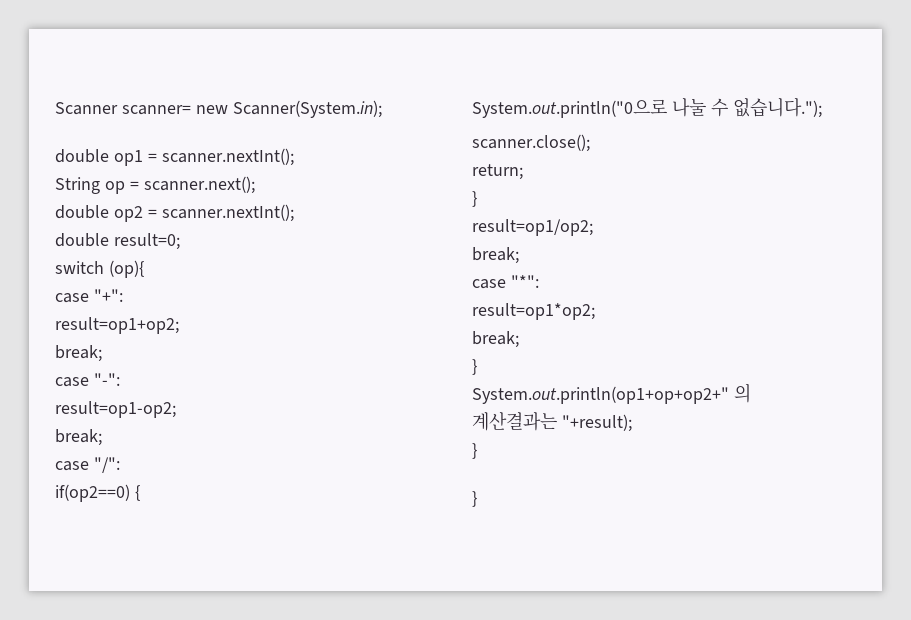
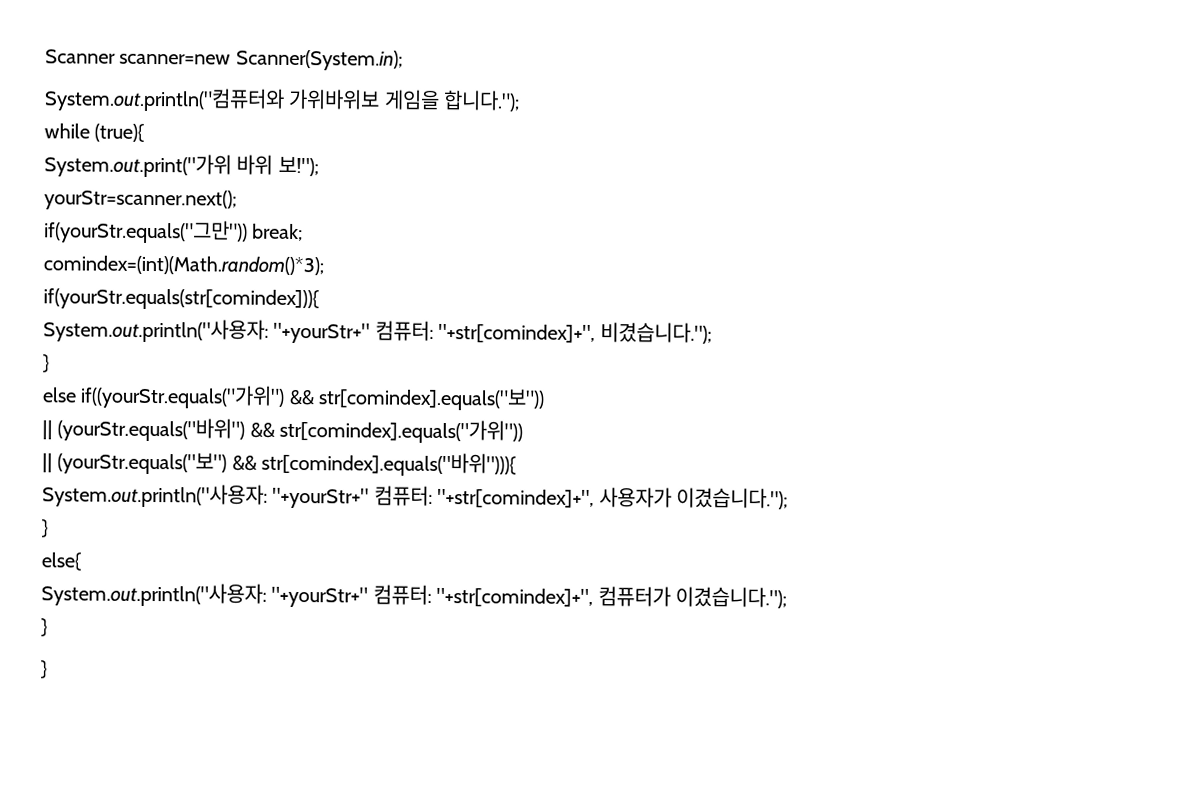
- Scanner scanner= new Scanner(System.in);
+ Scanner scanner=new Scanner(System.in);
- double op1 = scanner.nextInt();
- String op = scanner.next();
- double op2 = scanner.nextInt();
- double result=0;
- switch (op){
- case "+":
- result=op1+op2;
- break;
- case "-":
- result=op1-op2;
- break;
- case "/":
- if(op2==0) {
- System.out.println("0으로 나눌 수 없습니다.");
- scanner.close();
- return;
+ System.out.println("컴퓨터와 가위바위보 게임을 합니다.");
+ while (true){
+ System.out.print("가위 바위 보!");
+ yourStr=scanner.next();
+ if(yourStr.equals("그만")) break;
+ comindex=(int)(Math.random()*3);
+ if(yourStr.equals(str[comindex])){
+ System.out.println("사용자: "+yourStr+" 컴퓨터: "+str[comindex]+", 비겼습니다.");
  }
- result=op1/op2;
- break;
- case "*":
- result=op1*op2;
- break;
+ else if((yourStr.equals("가위") && str[comindex].equals("보"))
+ || (yourStr.equals("바위") && str[comindex].equals("가위"))
+ || (yourStr.equals("보") && str[comindex].equals("바위"))){
+ System.out.println("사용자: "+yourStr+" 컴퓨터: "+str[comindex]+", 사용자가 이겼습니다.");
  }
- System.out.println(op1+op+op2+" 의 계산결과는 "+result);
+ else{
+ System.out.println("사용자: "+yourStr+" 컴퓨터: "+str[comindex]+", 컴퓨터가 이겼습니다.");

